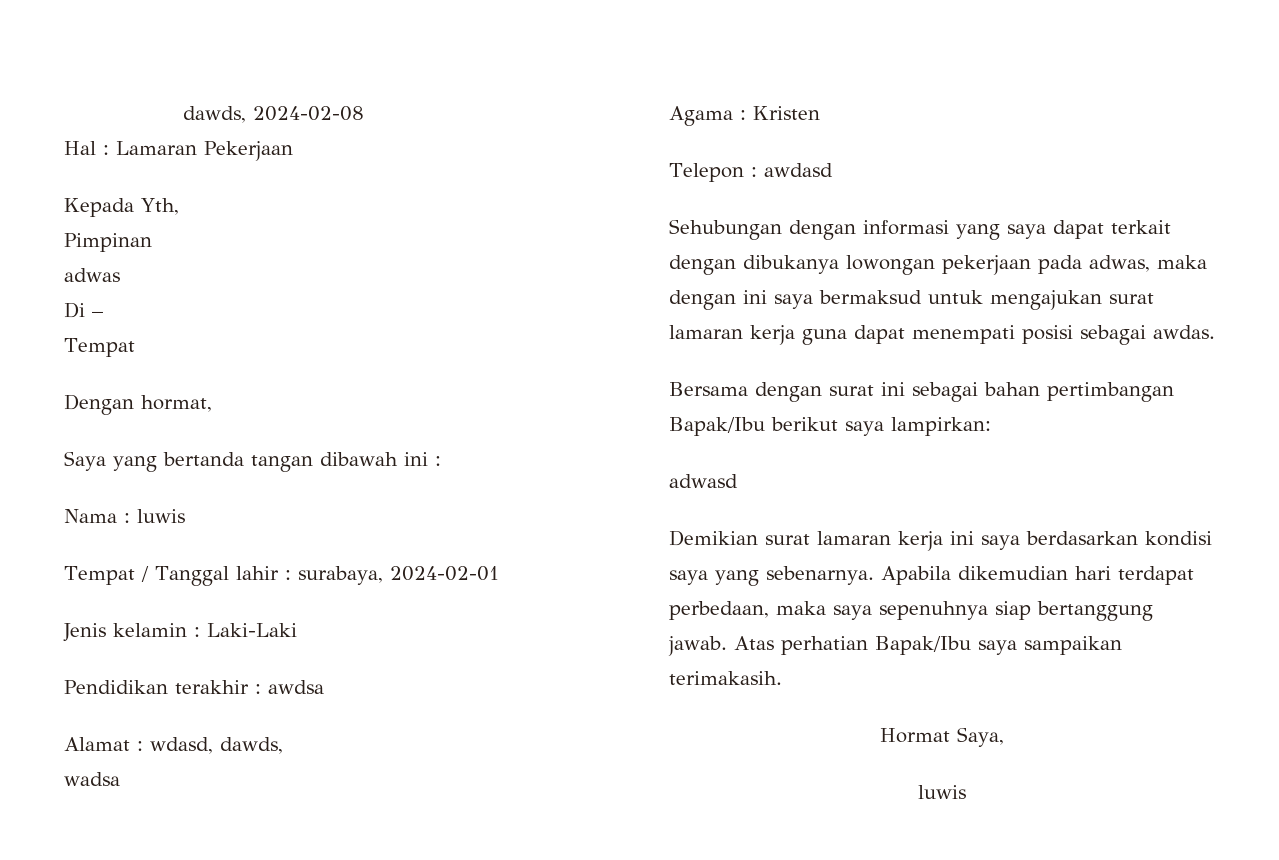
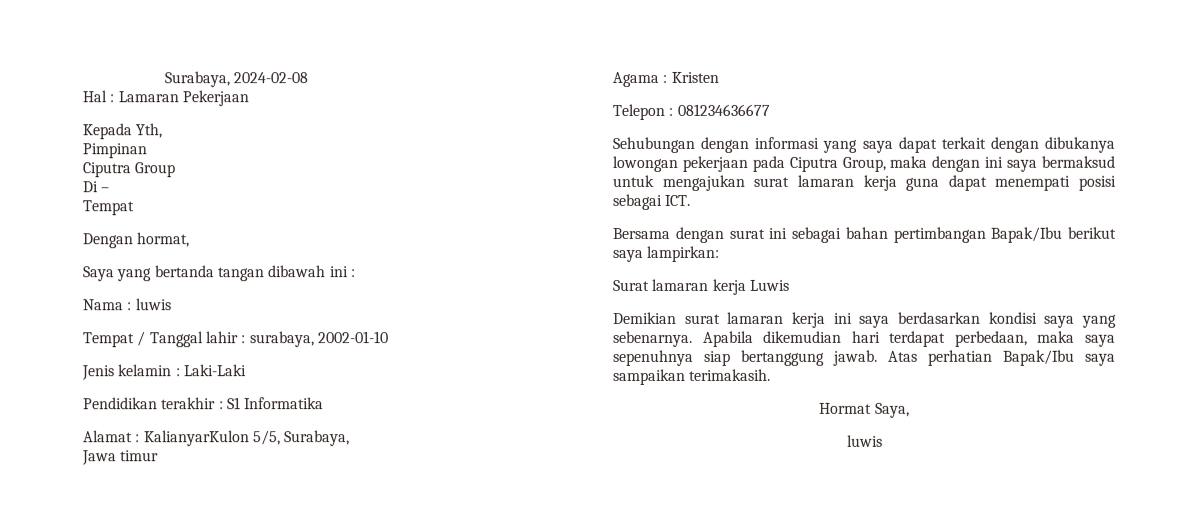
- dawds, 2024-02-08
+ Surabaya, 2024-02-08
- adwas
+ Ciputra Group
- Tempat / Tanggal lahir : surabaya, 2024-02-01
+ Tempat / Tanggal lahir : surabaya, 2002-01-10
- Pendidikan terakhir : awdsa
+ Pendidikan terakhir : S1 Informatika
- Alamat : wdasd, dawds,
- wadsa
+ Alamat : KalianyarKulon 5/5, Surabaya,
+ Jawa timur
- Telepon : awdasd
+ Telepon : 081234636677
- Sehubungan dengan informasi yang saya dapat terkait dengan dibukanya lowongan pekerjaan pada adwas, maka dengan ini saya bermaksud untuk mengajukan surat lamaran kerja guna dapat menempati posisi sebagai awdas.
+ Sehubungan dengan informasi yang saya dapat terkait dengan dibukanya lowongan pekerjaan pada Ciputra Group, maka dengan ini saya bermaksud untuk mengajukan surat lamaran kerja guna dapat menempati posisi sebagai ICT.
- adwasd
+ Surat lamaran kerja Luwis

